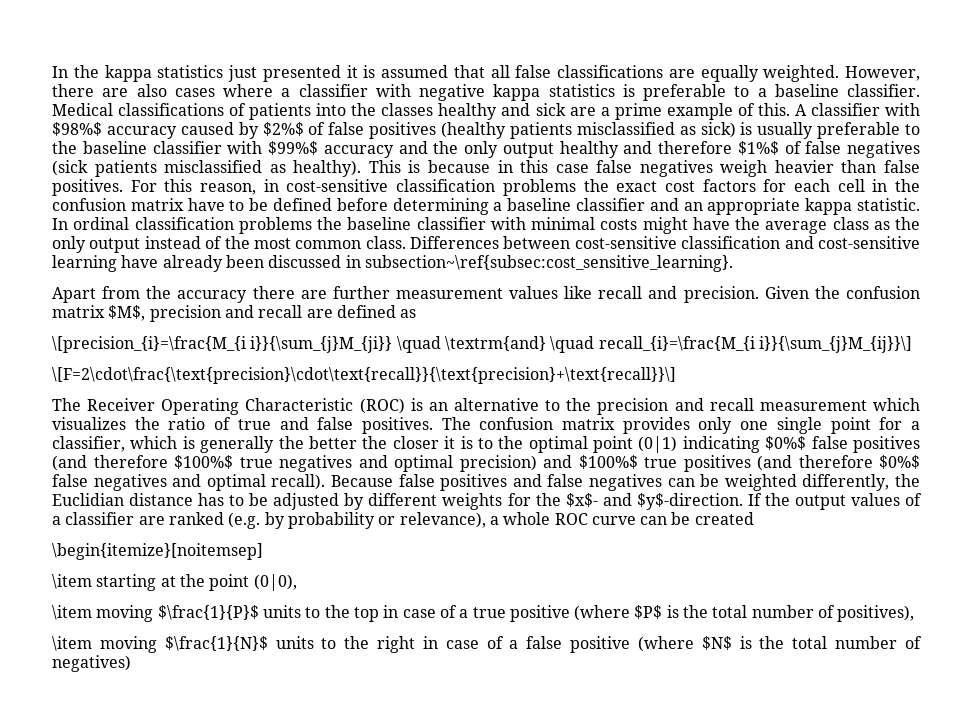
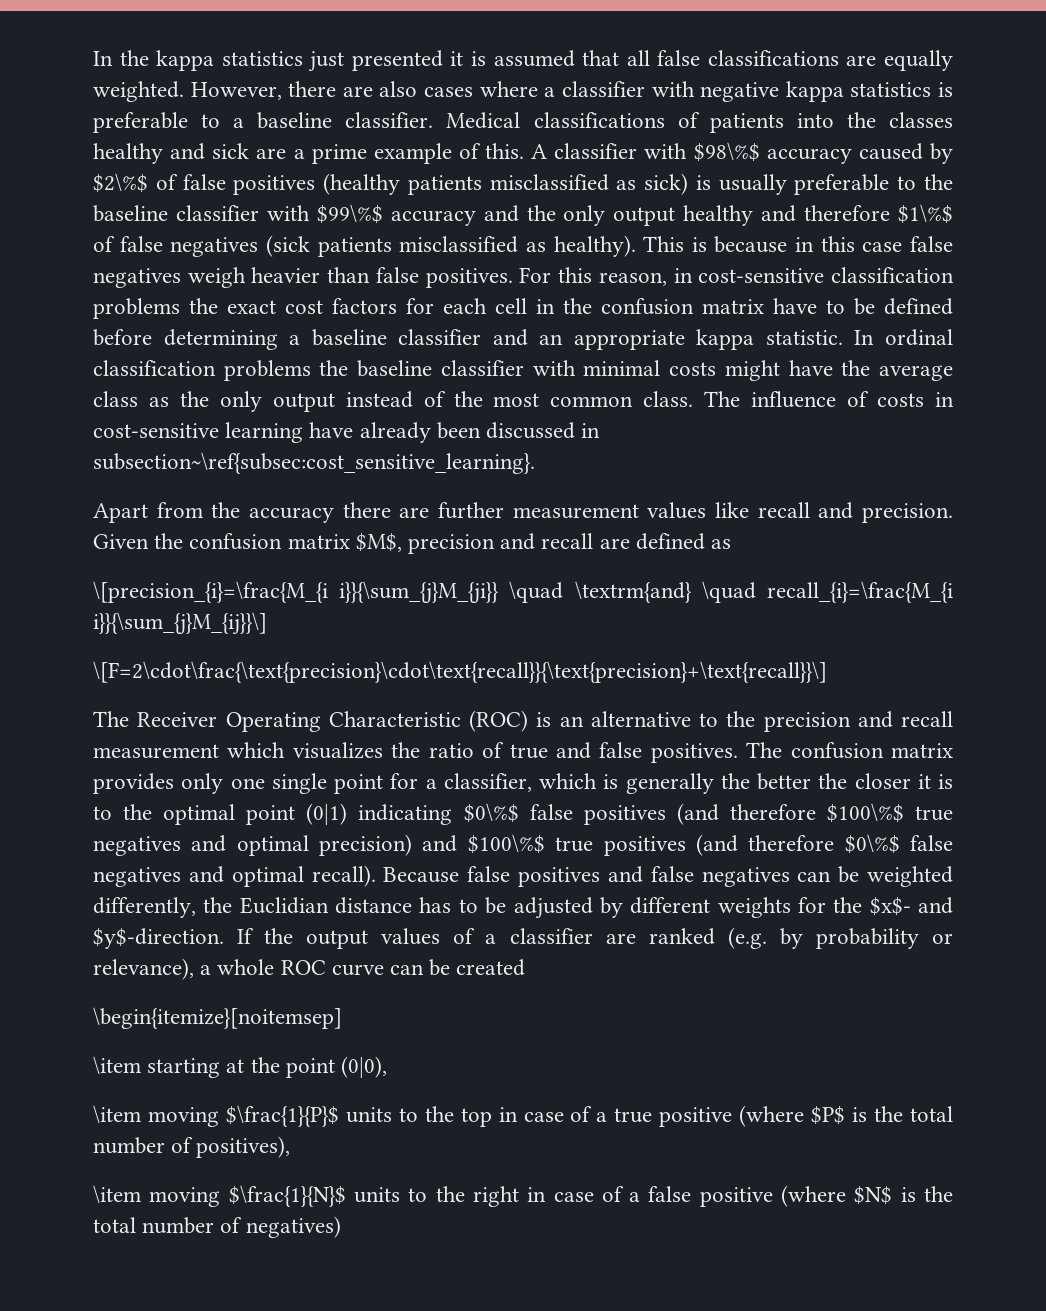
- A classifier with $98%$ accuracy caused by $2%$ of false positives (healthy patients misclassified as sick) is usually preferable to the baseline classifier with $99%$ accuracy and the only output healthy and therefore $1%$ of false negatives (sick patients misclassified as healthy).
+ A classifier with $98\%$ accuracy caused by $2\%$ of false positives (healthy patients misclassified as sick) is usually preferable to the baseline classifier with $99\%$ accuracy and the only output healthy and therefore $1\%$ of false negatives (sick patients misclassified as healthy).
- Differences between cost-sensitive classification and cost-sensitive learning have already been discussed in subsection~\ref{subsec:cost_sensitive_learning}.
+ The influence of costs in cost-sensitive learning have already been discussed in subsection~\ref{subsec:cost_sensitive_learning}.
- The confusion matrix provides only one single point for a classifier, which is generally the better the closer it is to the optimal point (0|1) indicating $0%$ false positives (and therefore $100%$ true negatives and optimal precision) and $100%$ true positives (and therefore $0%$ false negatives and optimal recall).
+ The confusion matrix provides only one single point for a classifier, which is generally the better the closer it is to the optimal point (0|1) indicating $0\%$ false positives (and therefore $100\%$ true negatives and optimal precision) and $100\%$ true positives (and therefore $0\%$ false negatives and optimal recall).

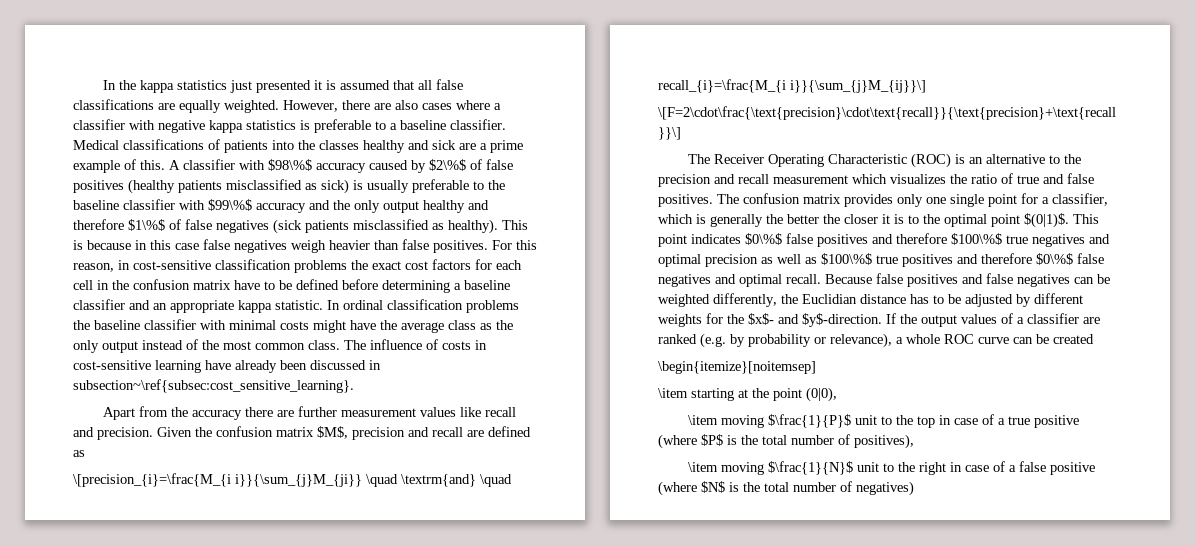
- The confusion matrix provides only one single point for a classifier, which is generally the better the closer it is to the optimal point (0|1) indicating $0\%$ false positives (and therefore $100\%$ true negatives and optimal precision) and $100\%$ true positives (and therefore $0\%$ false negatives and optimal recall).
+ The confusion matrix provides only one single point for a classifier, which is generally the better the closer it is to the optimal point $(0|1)$. This point indicates $0\%$ false positives and therefore $100\%$ true negatives and optimal precision as well as $100\%$ true positives and therefore $0\%$ false negatives and optimal recall.
- \item moving $\frac{1}{P}$ units to the top in case of a true positive (where $P$ is the total number of positives),
+ \item moving $\frac{1}{P}$ unit to the top in case of a true positive (where $P$ is the total number of positives),
- \item moving $\frac{1}{N}$ units to the right in case of a false positive (where $N$ is the total number of negatives)
+ \item moving $\frac{1}{N}$ unit to the right in case of a false positive (where $N$ is the total number of negatives)

